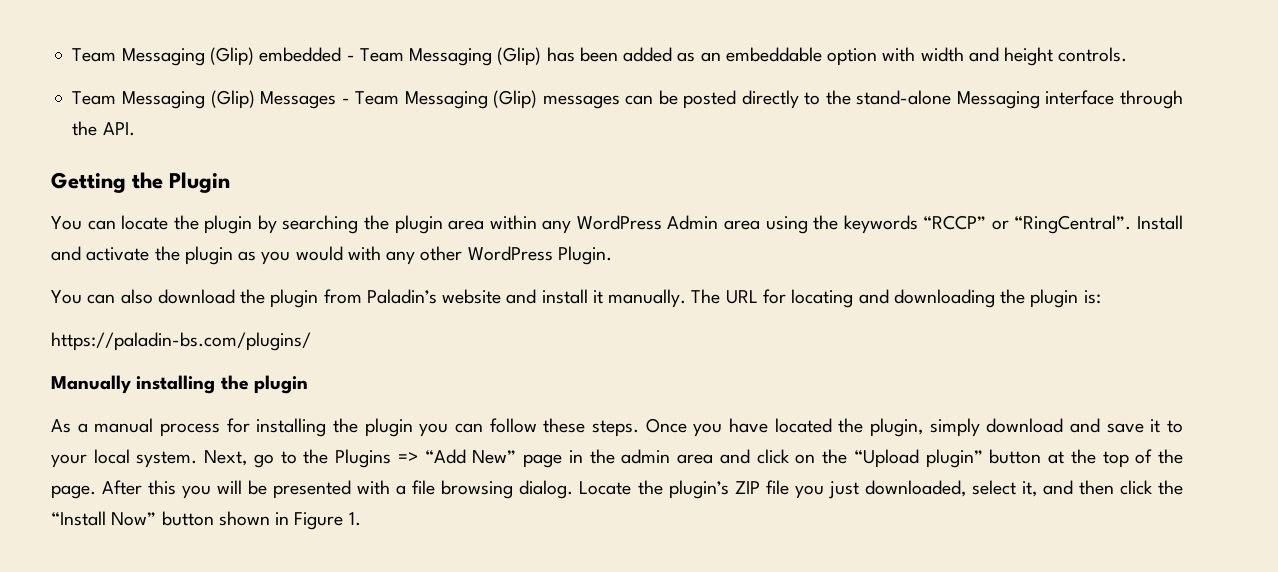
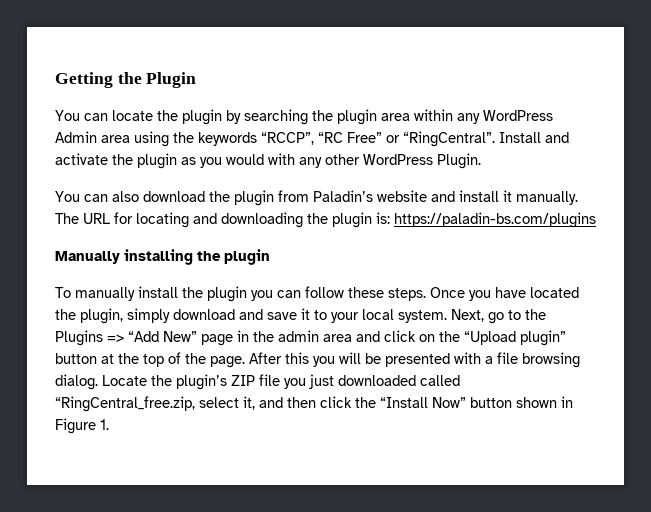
- Team Messaging (Glip) embedded - Team Messaging (Glip) has been added as an embeddable option with width and height controls.
- Team Messaging (Glip) Messages - Team Messaging (Glip) messages can be posted directly to the stand-alone Messaging interface through the API.
- You can locate the plugin by searching the plugin area within any WordPress Admin area using the keywords “RCCP” or “RingCentral”.
+ You can locate the plugin by searching the plugin area within any WordPress Admin area using the keywords “RCCP”, “RC Free” or “RingCentral”.
- The URL for locating and downloading the plugin is:
- https://paladin-bs.com/plugins/
+ The URL for locating and downloading the plugin is: https://paladin-bs.com/plugins
- As a manual process for installing the plugin you can follow these steps.
+ To manually install the plugin you can follow these steps.
- Locate the plugin’s ZIP file you just downloaded, select it, and then click the “Install Now” button shown in Figure 1.
+ Locate the plugin’s ZIP file you just downloaded called “RingCentral_free.zip, select it, and then click the “Install Now” button shown in Figure 1.

